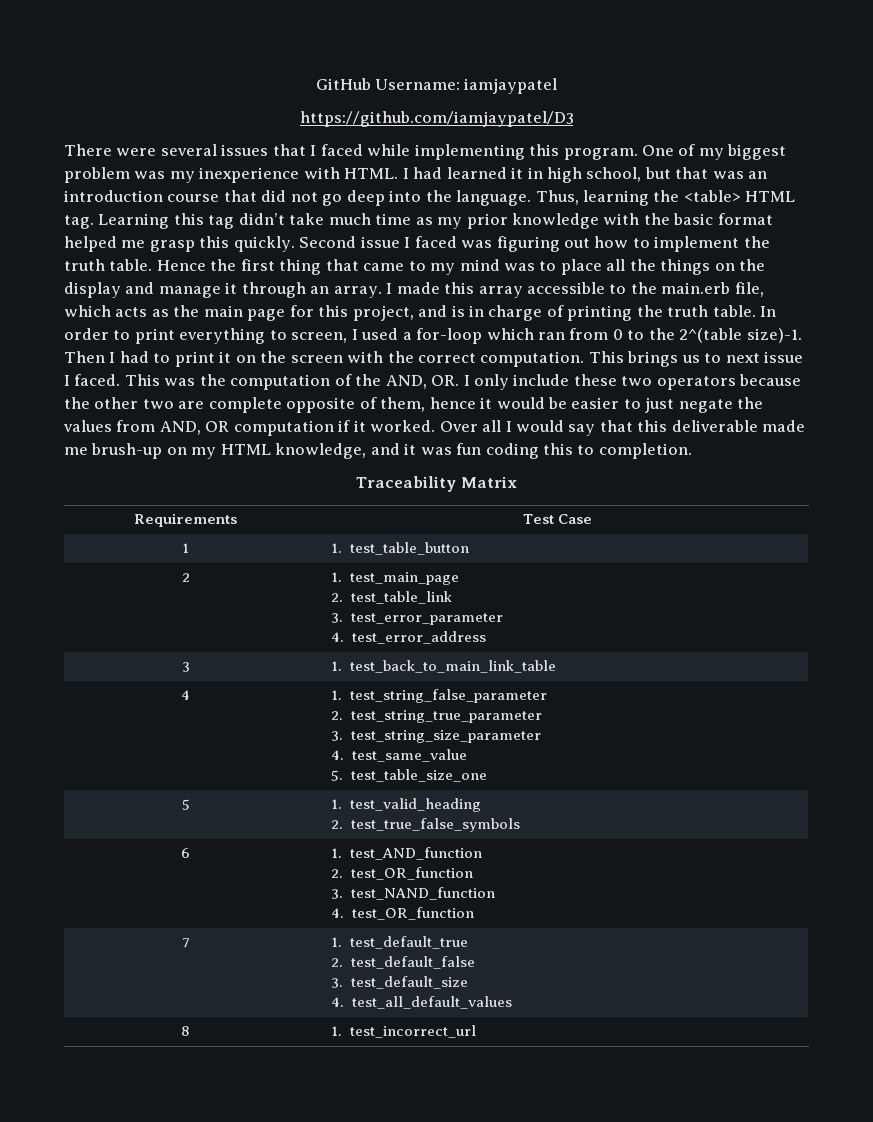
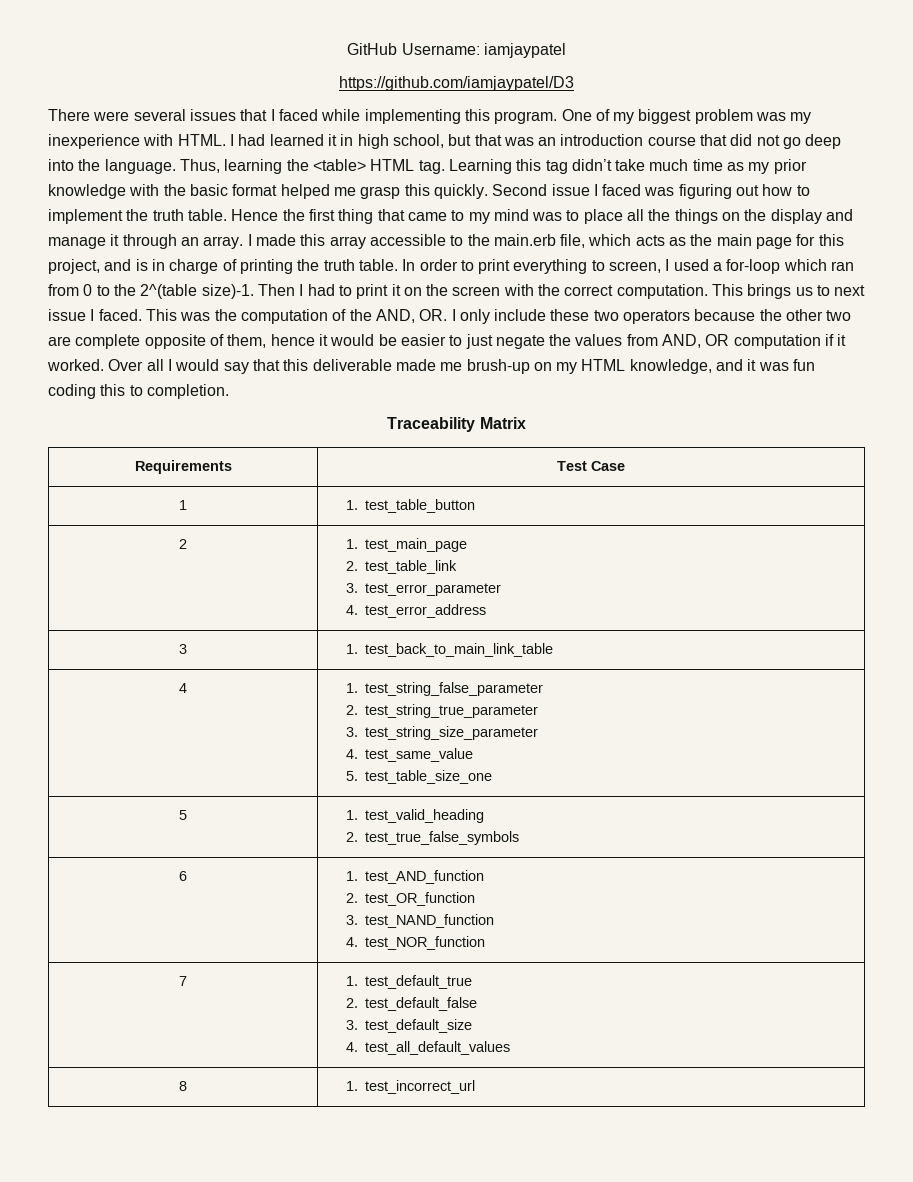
  6 | 1. test_AND_function
  2. test_OR_function
  3. test_NAND_function
- 4. test_OR_function
+ 4. test_NOR_function

